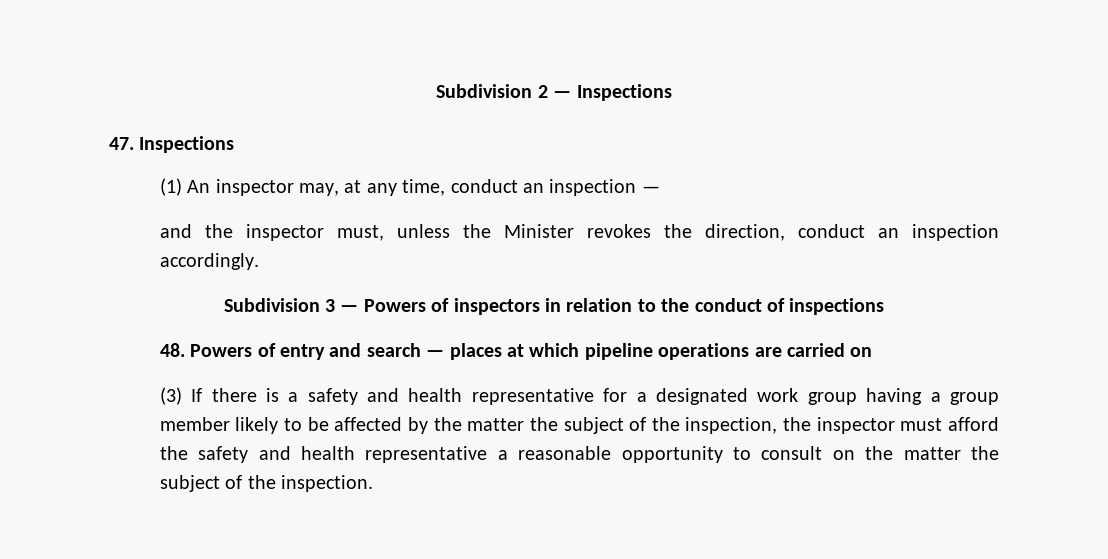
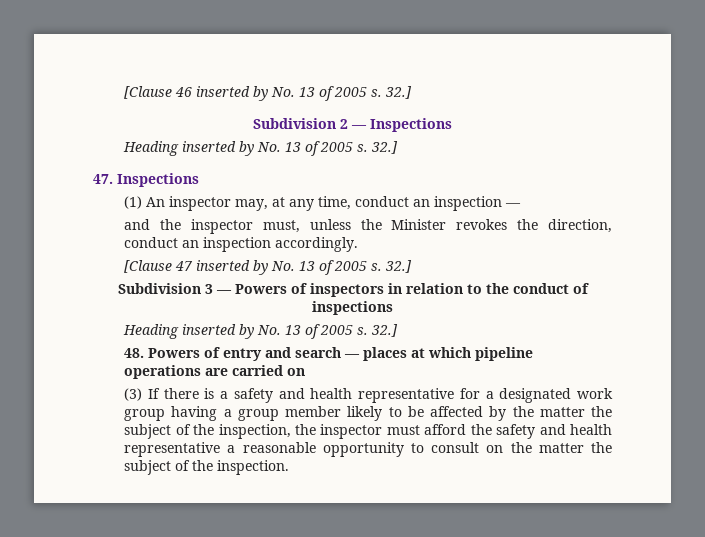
+ [Clause 46 inserted by No. 13 of 2005 s. 32.]
  Subdivision 2 — Inspections
+ Heading inserted by No. 13 of 2005 s. 32.]
+ [Clause 47 inserted by No. 13 of 2005 s. 32.]
  Subdivision 3 — Powers of inspectors in relation to the conduct of inspections
+ Heading inserted by No. 13 of 2005 s. 32.]

